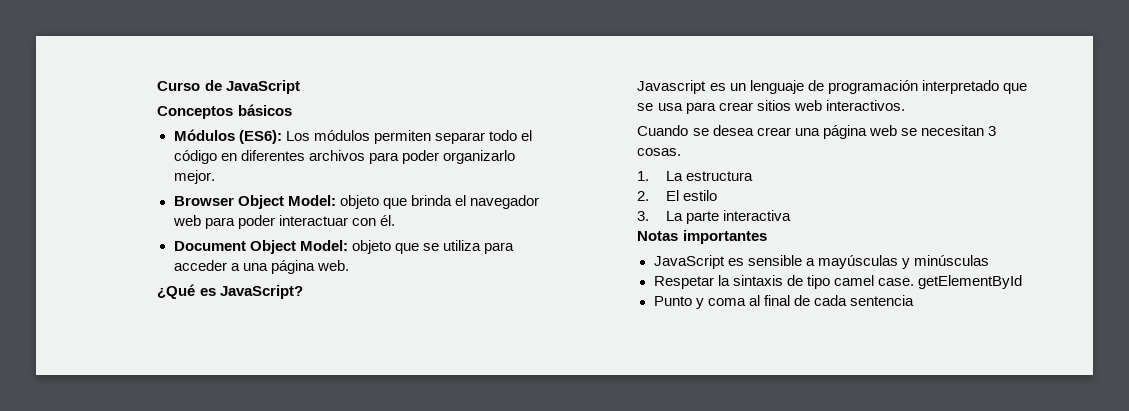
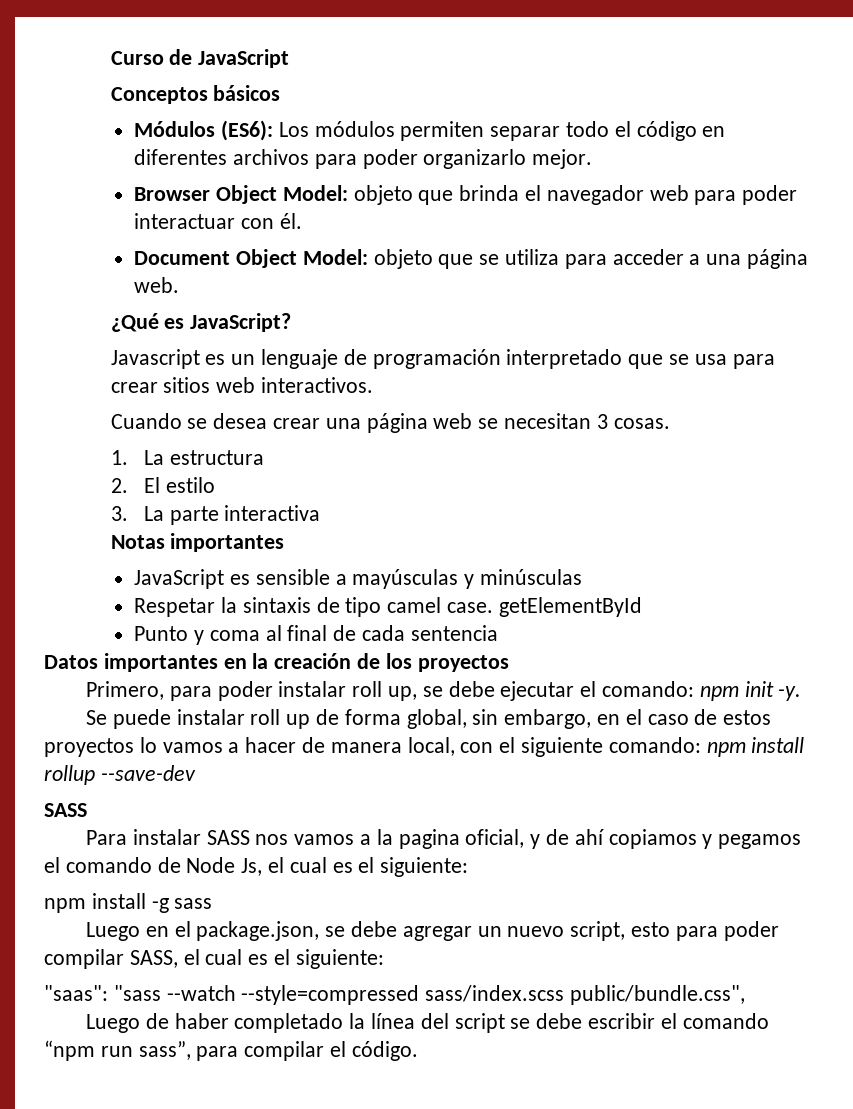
+ Datos importantes en la creación de los proyectos
+ Primero, para poder instalar roll up, se debe ejecutar el comando: npm init -y.
+ Se puede instalar roll up de forma global, sin embargo, en el caso de estos proyectos lo vamos a hacer de manera local, con el siguiente comando: npm install rollup --save-dev
+ SASS
+ Para instalar SASS nos vamos a la pagina oficial, y de ahí copiamos y pegamos el comando de Node Js, el cual es el siguiente:
+ npm install -g sass
+ Luego en el package.json, se debe agregar un nuevo script, esto para poder compilar SASS, el cual es el siguiente:
+ "saas": "sass --watch --style=compressed sass/index.scss public/bundle.css",
+ Luego de haber completado la línea del script se debe escribir el comando “npm run sass”, para compilar el código.

